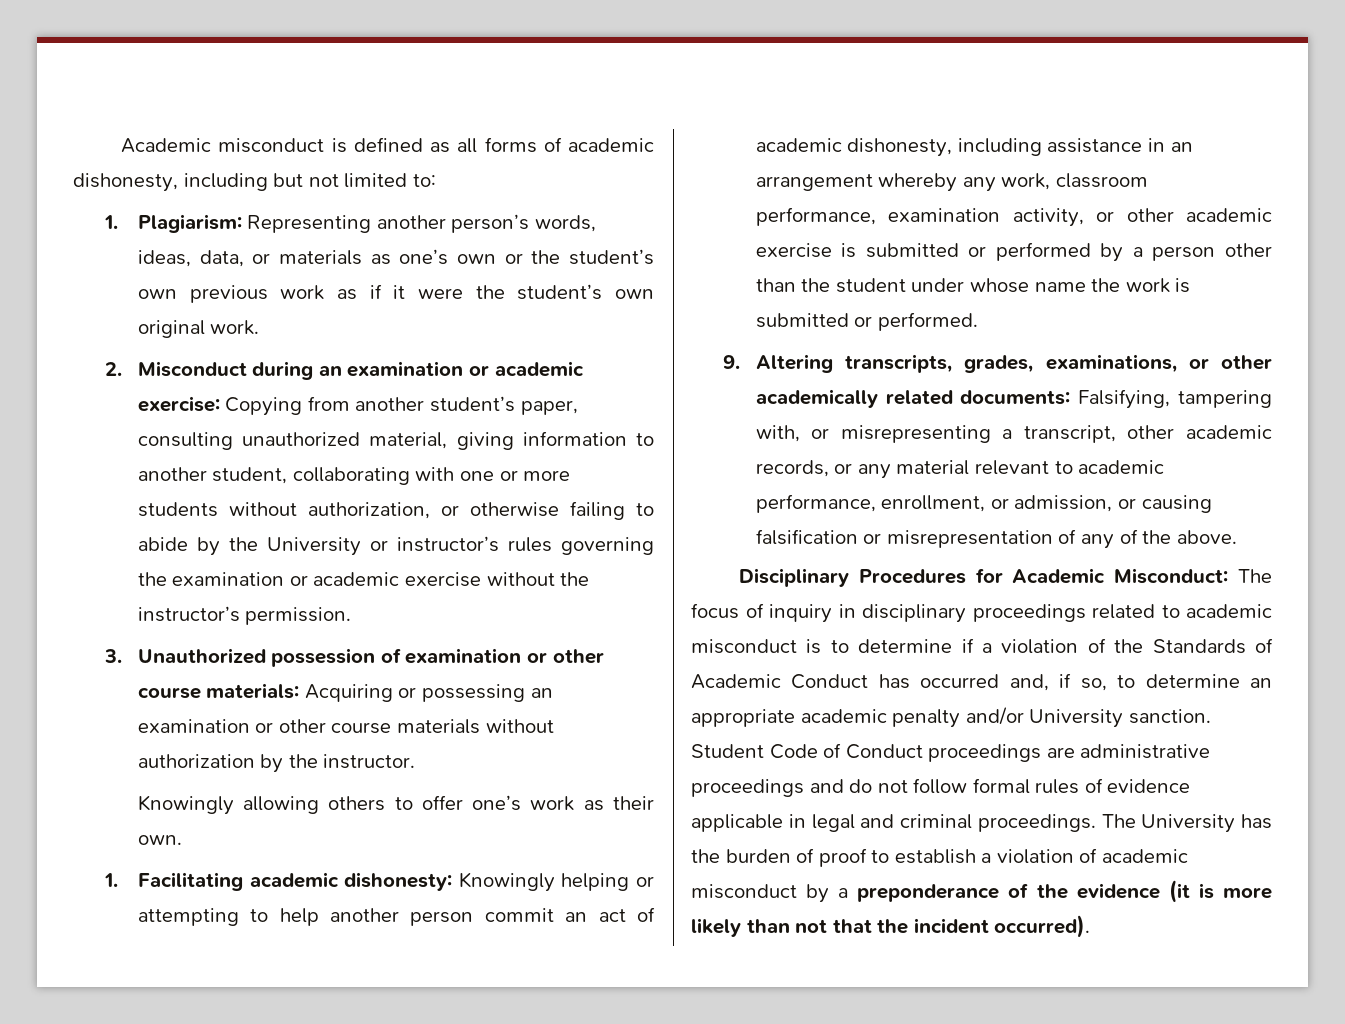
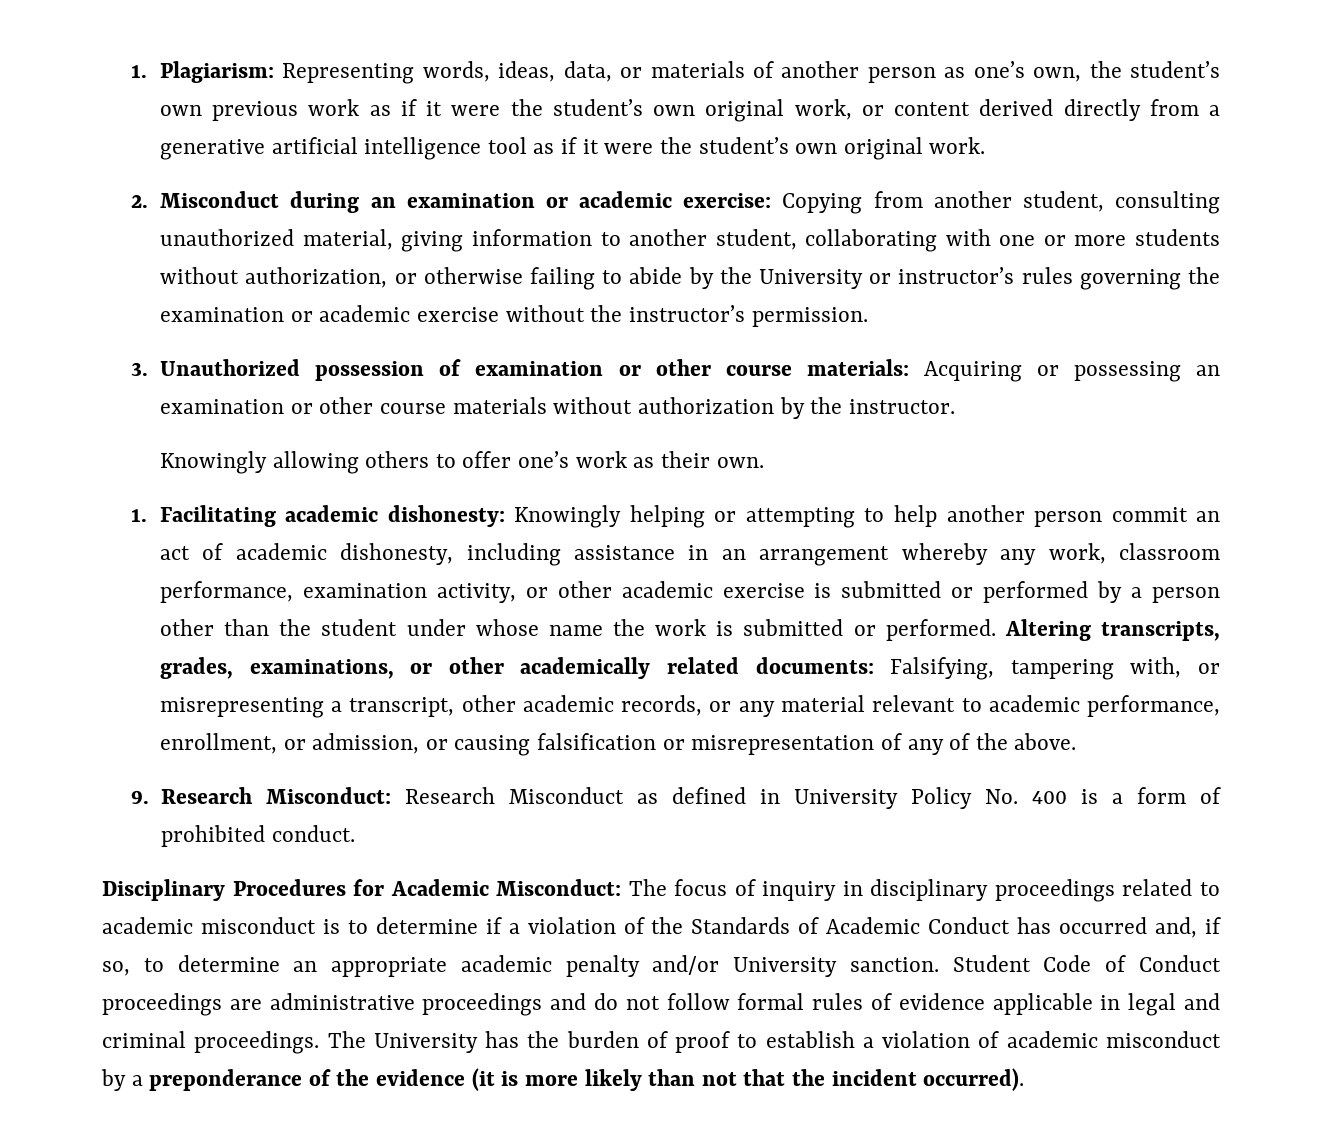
- Academic misconduct is defined as all forms of academic dishonesty, including but not limited to:
- 1. Plagiarism: Representing another person’s words, ideas, data, or materials as one’s own or the student’s own previous work as if it were the student’s own original work.
+ 1. Plagiarism: Representing words, ideas, data, or materials of another person as one’s own, the student’s own previous work as if it were the student’s own original work, or content derived directly from a generative artificial intelligence tool as if it were the student’s own original work.
- 2. Misconduct during an examination or academic exercise: Copying from another student’s paper, consulting unauthorized material, giving information to another student, collaborating with one or more students without authorization, or otherwise failing to abide by the University or instructor’s rules governing the examination or academic exercise without the instructor’s permission.
+ 2. Misconduct during an examination or academic exercise: Copying from another student, consulting unauthorized material, giving information to another student, collaborating with one or more students without authorization, or otherwise failing to abide by the University or instructor’s rules governing the examination or academic exercise without the instructor’s permission.
- Knowingly helping or attempting to help another person commit an act of academic dishonesty, including assistance in an arrangement whereby any work, classroom performance, examination activity, or other academic exercise is submitted or performed by a person other than the student under whose name the work is submitted or performed.
- 9. Altering transcripts, grades, examinations, or other academically related documents:
+ Knowingly helping or attempting to help another person commit an act of academic dishonesty, including assistance in an arrangement whereby any work, classroom performance, examination activity, or other academic exercise is submitted or performed by a person other than the student under whose name the work is submitted or performed. Altering transcripts, grades, examinations, or other academically related documents:
+ 9. Research Misconduct: Research Misconduct as defined in University Policy No. 400 is a form of prohibited conduct.

